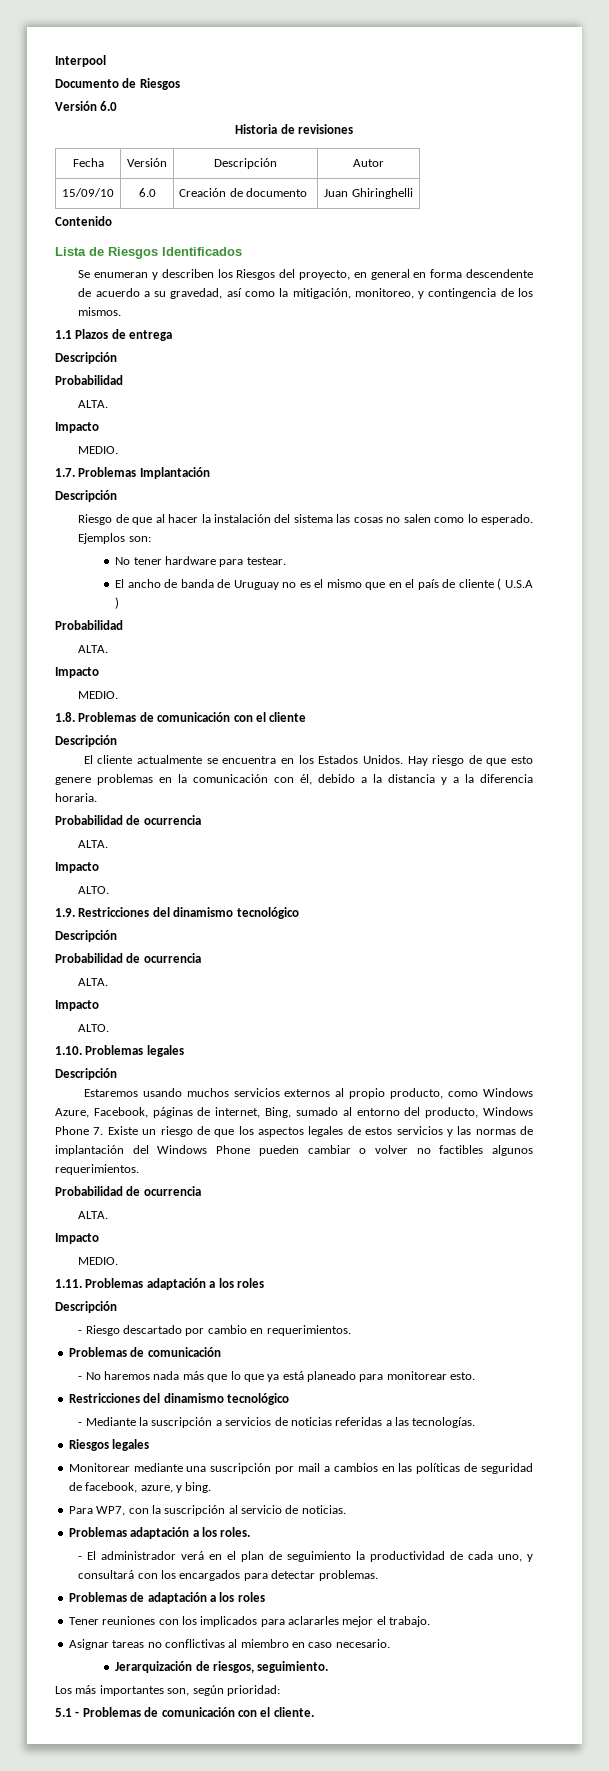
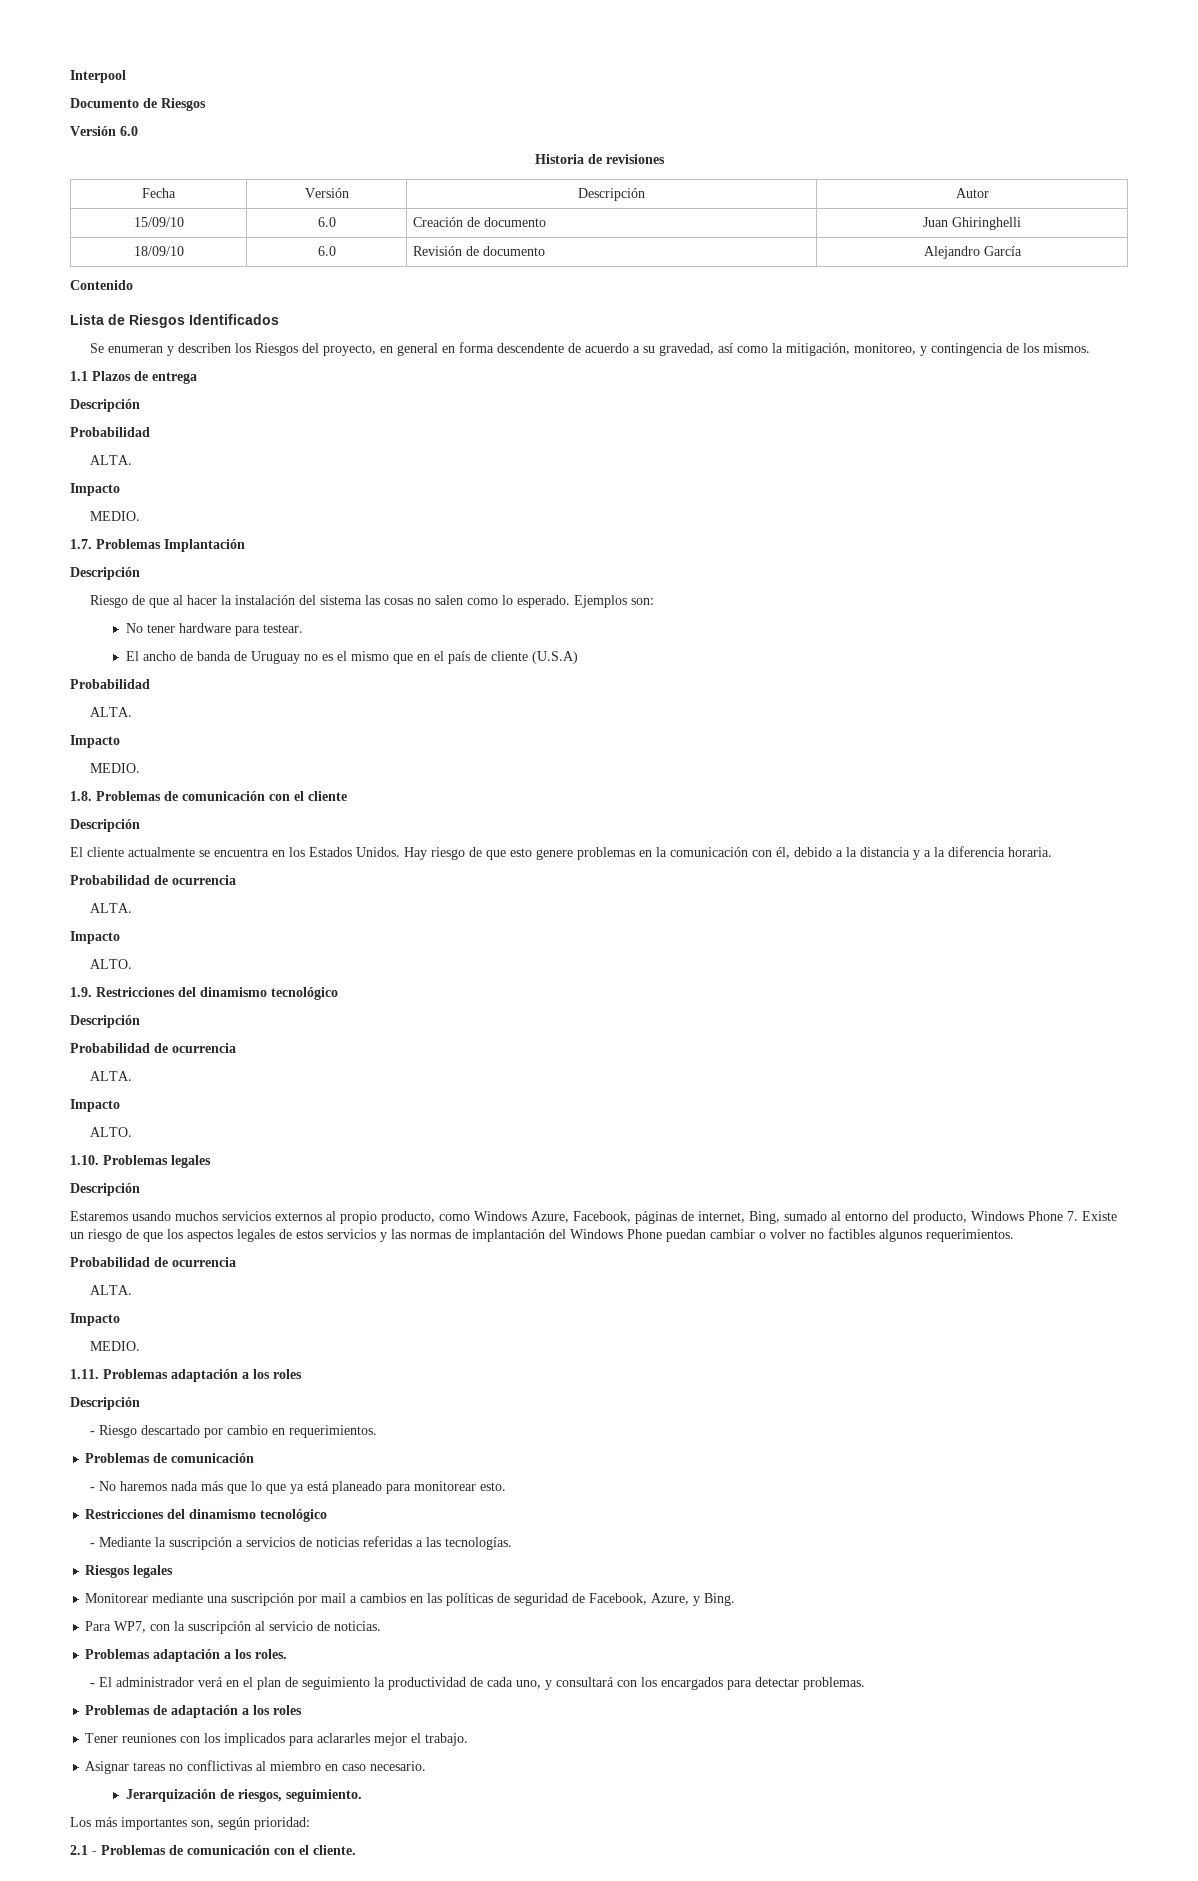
+ 18/09/10 | 6.0 | Revisión de documento | Alejandro García
- El ancho de banda de Uruguay no es el mismo que en el país de cliente ( U.S.A )
+ El ancho de banda de Uruguay no es el mismo que en el país de cliente (U.S.A)
- Estaremos usando muchos servicios externos al propio producto, como Windows Azure, Facebook, páginas de internet, Bing, sumado al entorno del producto, Windows Phone 7. Existe un riesgo de que los aspectos legales de estos servicios y las normas de implantación del Windows Phone pueden cambiar o volver no factibles algunos requerimientos.
+ Estaremos usando muchos servicios externos al propio producto, como Windows Azure, Facebook, páginas de internet, Bing, sumado al entorno del producto, Windows Phone 7. Existe un riesgo de que los aspectos legales de estos servicios y las normas de implantación del Windows Phone puedan cambiar o volver no factibles algunos requerimientos.
- Monitorear mediante una suscripción por mail a cambios en las políticas de seguridad de facebook, azure, y bing.
+ Monitorear mediante una suscripción por mail a cambios en las políticas de seguridad de Facebook, Azure, y Bing.
- 5.1 - Problemas de comunicación con el cliente.
+ 2.1 - Problemas de comunicación con el cliente.

